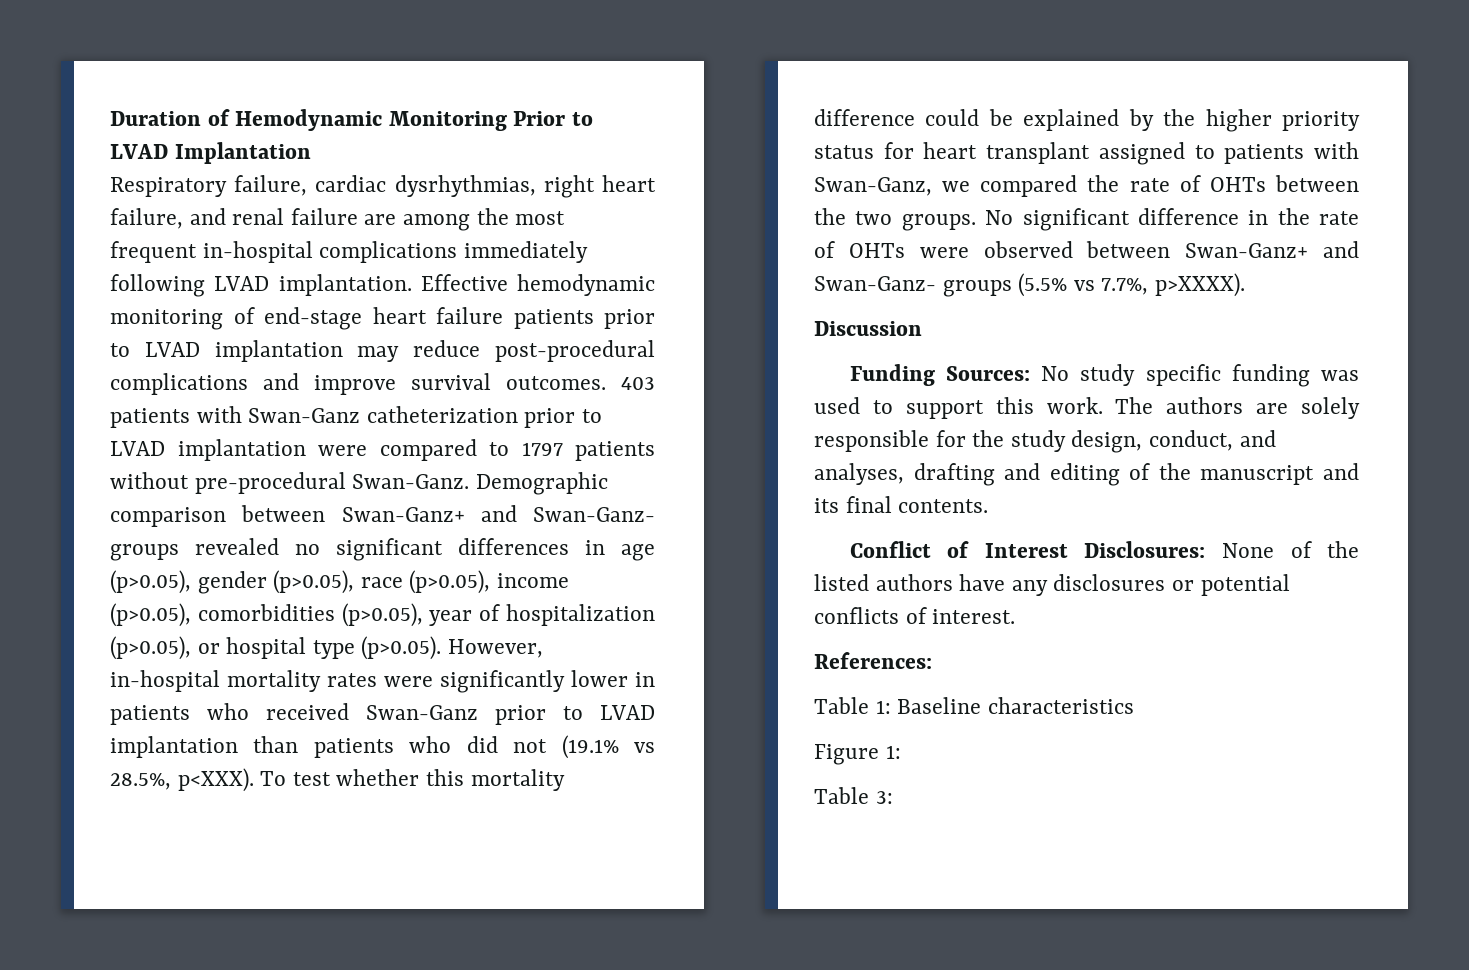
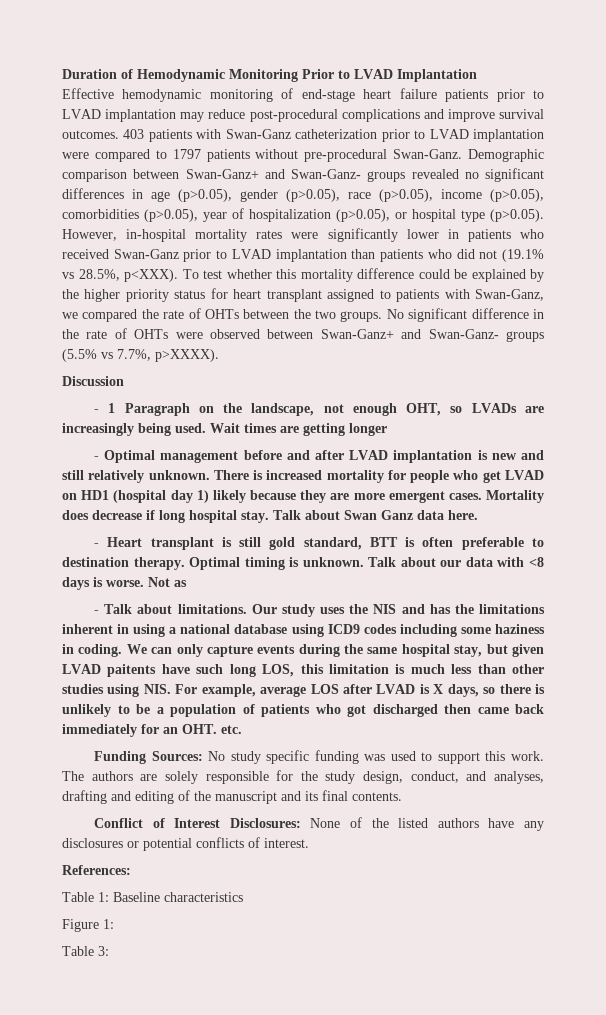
- Respiratory failure, cardiac dysrhythmias, right heart failure, and renal failure are among the most frequent in-hospital complications immediately following LVAD implantation.
+ - 1 Paragraph on the landscape, not enough OHT, so LVADs are increasingly being used. Wait times are getting longer
+ - Optimal management before and after LVAD implantation is new and still relatively unknown. There is increased mortality for people who get LVAD on HD1 (hospital day 1) likely because they are more emergent cases. Mortality does decrease if long hospital stay. Talk about Swan Ganz data here.
+ - Heart transplant is still gold standard, BTT is often preferable to destination therapy. Optimal timing is unknown. Talk about our data with <8 days is worse. Not as
+ - Talk about limitations. Our study uses the NIS and has the limitations inherent in using a national database using ICD9 codes including some haziness in coding. We can only capture events during the same hospital stay, but given LVAD paitents have such long LOS, this limitation is much less than other studies using NIS. For example, average LOS after LVAD is X days, so there is unlikely to be a population of patients who got discharged then came back immediately for an OHT. etc.

